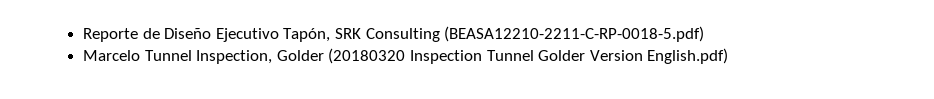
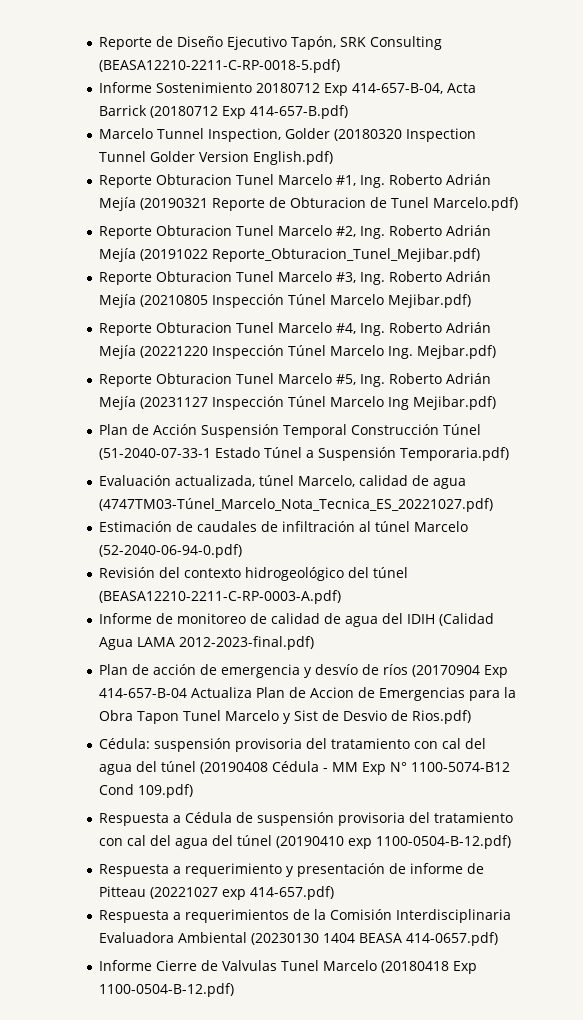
+ Informe Sostenimiento 20180712 Exp 414-657-B-04, Acta Barrick (20180712 Exp 414-657-B.pdf)
+ Reporte Obturacion Tunel Marcelo #1, Ing. Roberto Adrián Mejía (20190321 Reporte de Obturacion de Tunel Marcelo.pdf)
+ Reporte Obturacion Tunel Marcelo #2, Ing. Roberto Adrián Mejía (20191022 Reporte_Obturacion_Tunel_Mejibar.pdf)
+ Reporte Obturacion Tunel Marcelo #3, Ing. Roberto Adrián Mejía (20210805 Inspección Túnel Marcelo Mejibar.pdf)
+ Reporte Obturacion Tunel Marcelo #4, Ing. Roberto Adrián Mejía (20221220 Inspección Túnel Marcelo Ing. Mejbar.pdf)
+ Reporte Obturacion Tunel Marcelo #5, Ing. Roberto Adrián Mejía (20231127 Inspección Túnel Marcelo Ing Mejibar.pdf)
+ Plan de Acción Suspensión Temporal Construcción Túnel (51-2040-07-33-1 Estado Túnel a Suspensión Temporaria.pdf)
+ Evaluación actualizada, túnel Marcelo, calidad de agua (4747TM03-Túnel_Marcelo_Nota_Tecnica_ES_20221027.pdf)
+ Estimación de caudales de infiltración al túnel Marcelo (52-2040-06-94-0.pdf)
+ Revisión del contexto hidrogeológico del túnel (BEASA12210-2211-C-RP-0003-A.pdf)
+ Informe de monitoreo de calidad de agua del IDIH (Calidad Agua LAMA 2012-2023-final.pdf)
+ Plan de acción de emergencia y desvío de ríos (20170904 Exp 414-657-B-04 Actualiza Plan de Accion de Emergencias para la Obra Tapon Tunel Marcelo y Sist de Desvio de Rios.pdf)
+ Cédula: suspensión provisoria del tratamiento con cal del agua del túnel (20190408 Cédula - MM Exp N° 1100-5074-B12 Cond 109.pdf)
+ Respuesta a Cédula de suspensión provisoria del tratamiento con cal del agua del túnel (20190410 exp 1100-0504-B-12.pdf)
+ Respuesta a requerimiento y presentación de informe de Pitteau (20221027 exp 414-657.pdf)
+ Respuesta a requerimientos de la Comisión Interdisciplinaria Evaluadora Ambiental (20230130 1404 BEASA 414-0657.pdf)
+ Informe Cierre de Valvulas Tunel Marcelo (20180418 Exp 1100-0504-B-12.pdf)

